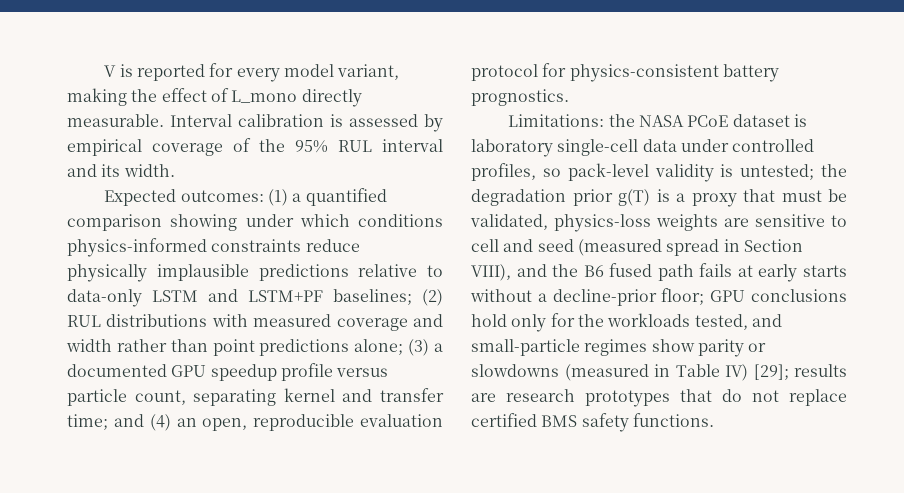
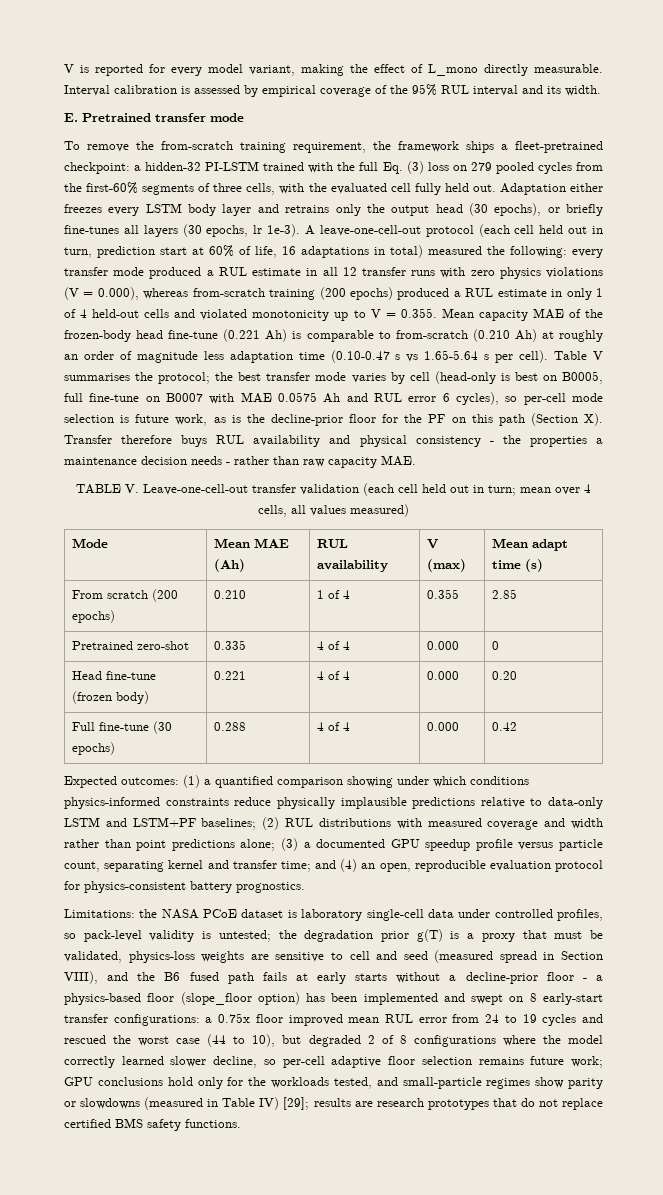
+ E. Pretrained transfer mode
+ To remove the from-scratch training requirement, the framework ships a fleet-pretrained checkpoint: a hidden-32 PI-LSTM trained with the full Eq. (3) loss on 279 pooled cycles from the first-60% segments of three cells, with the evaluated cell fully held out. Adaptation either freezes every LSTM body layer and retrains only the output head (30 epochs), or briefly fine-tunes all layers (30 epochs, lr 1e-3). A leave-one-cell-out protocol (each cell held out in turn, prediction start at 60% of life, 16 adaptations in total) measured the following: every transfer mode produced a RUL estimate in all 12 transfer runs with zero physics violations (V = 0.000), whereas from-scratch training (200 epochs) produced a RUL estimate in only 1 of 4 held-out cells and violated monotonicity up to V = 0.355. Mean capacity MAE of the frozen-body head fine-tune (0.221 Ah) is comparable to from-scratch (0.210 Ah) at roughly an order of magnitude less adaptation time (0.10-0.47 s vs 1.65-5.64 s per cell). Table V summarises the protocol; the best transfer mode varies by cell (head-only is best on B0005, full fine-tune on B0007 with MAE 0.0575 Ah and RUL error 6 cycles), so per-cell mode selection is future work, as is the decline-prior floor for the PF on this path (Section X). Transfer therefore buys RUL availability and physical consistency - the properties a maintenance decision needs - rather than raw capacity MAE.
+ TABLE V. Leave-one-cell-out transfer validation (each cell held out in turn; mean over 4 cells, all values measured)
+ Mode | Mean MAE (Ah) | RUL availability | V (max) | Mean adapt time (s)
+ From scratch (200 epochs) | 0.210 | 1 of 4 | 0.355 | 2.85
+ Pretrained zero-shot | 0.335 | 4 of 4 | 0.000 | 0
+ Head fine-tune (frozen body) | 0.221 | 4 of 4 | 0.000 | 0.20
+ Full fine-tune (30 epochs) | 0.288 | 4 of 4 | 0.000 | 0.42
- the degradation prior g(T) is a proxy that must be validated, physics-loss weights are sensitive to cell and seed (measured spread in Section VIII), and the B6 fused path fails at early starts without a decline-prior floor;
+ the degradation prior g(T) is a proxy that must be validated, physics-loss weights are sensitive to cell and seed (measured spread in Section VIII), and the B6 fused path fails at early starts without a decline-prior floor - a physics-based floor (slope_floor option) has been implemented and swept on 8 early-start transfer configurations: a 0.75x floor improved mean RUL error from 24 to 19 cycles and rescued the worst case (44 to 10), but degraded 2 of 8 configurations where the model correctly learned slower decline, so per-cell adaptive floor selection remains future work;

